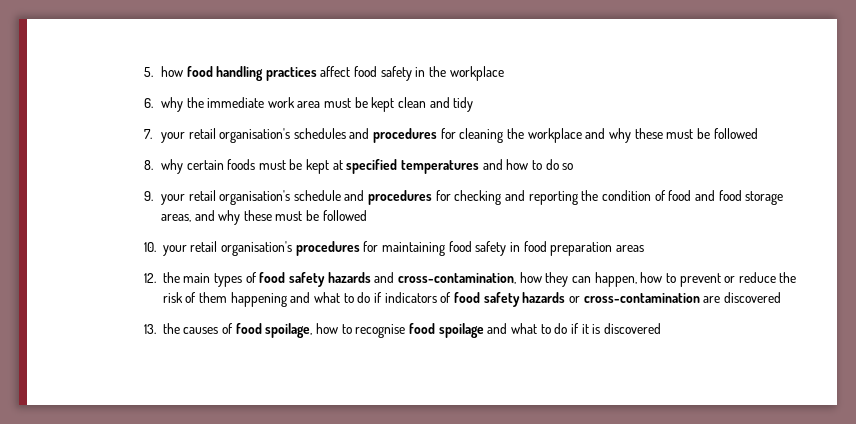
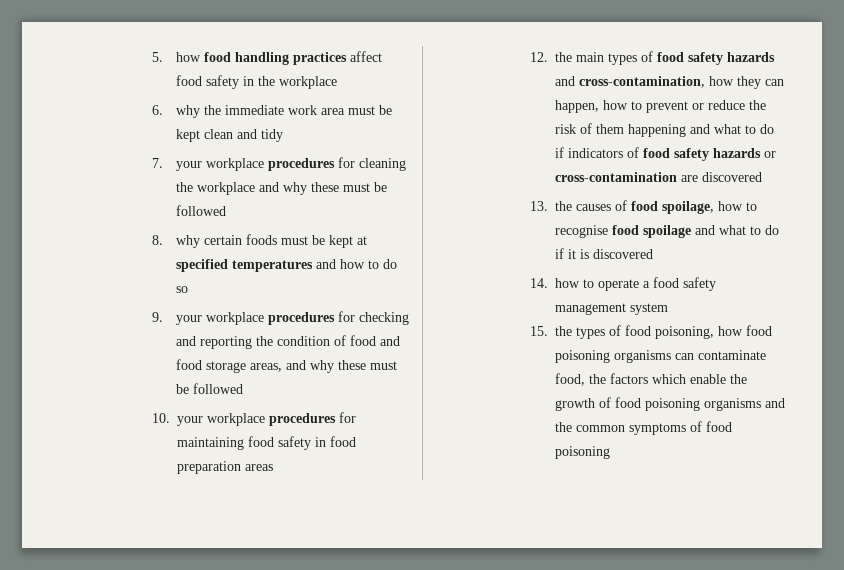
- 7. your retail organisation's schedules and procedures for cleaning the workplace and why these must be followed
+ 7. your workplace procedures for cleaning the workplace and why these must be followed
- 9. your retail organisation's schedule and procedures for checking and reporting the condition of food and food storage areas, and why these must be followed
+ 9. your workplace procedures for checking and reporting the condition of food and food storage areas, and why these must be followed
- 10. your retail organisation's procedures for maintaining food safety in food preparation areas
+ 10. your workplace procedures for maintaining food safety in food preparation areas
+ 14. how to operate a food safety management system
+ 15. the types of food poisoning, how food poisoning organisms can contaminate food, the factors which enable the growth of food poisoning organisms and the common symptoms of food poisoning

